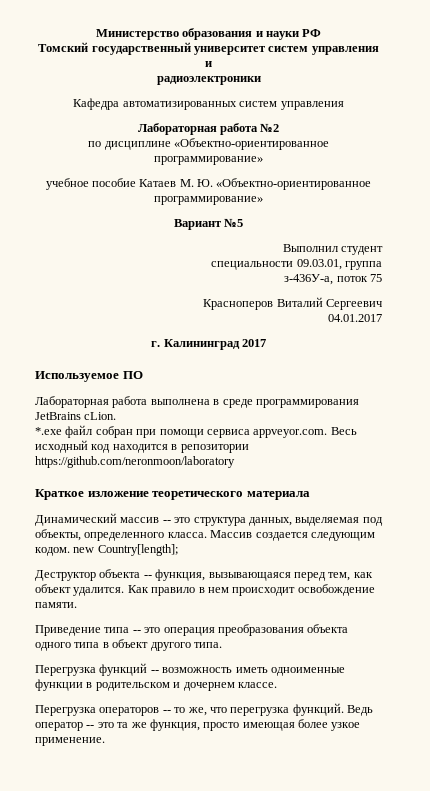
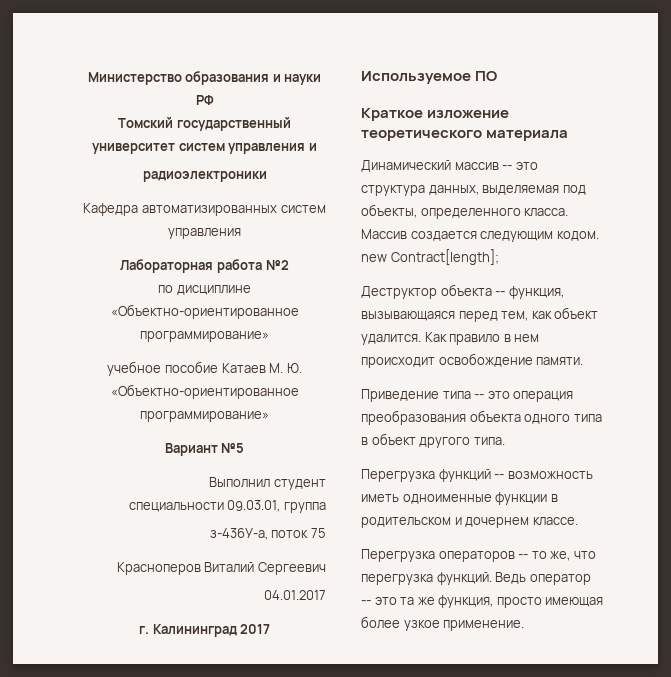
- Лабораторная работа выполнена в среде программирования JetBrains cLion.
- *.exe файл собран при помощи сервиса appveyor.com. Весь исходный код находится в репозитории https://github.com/neronmoon/laboratory
- Массив создается следующим кодом. new Country[length];
+ Массив создается следующим кодом. new Contract[length];

